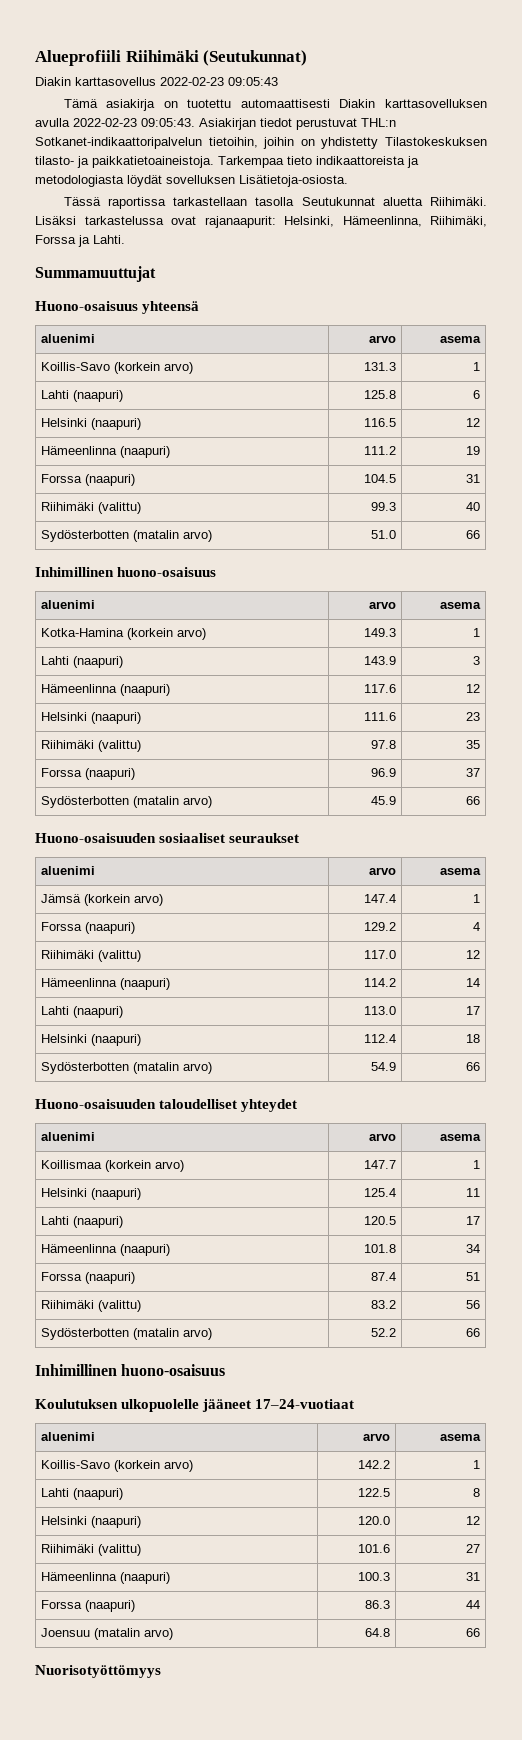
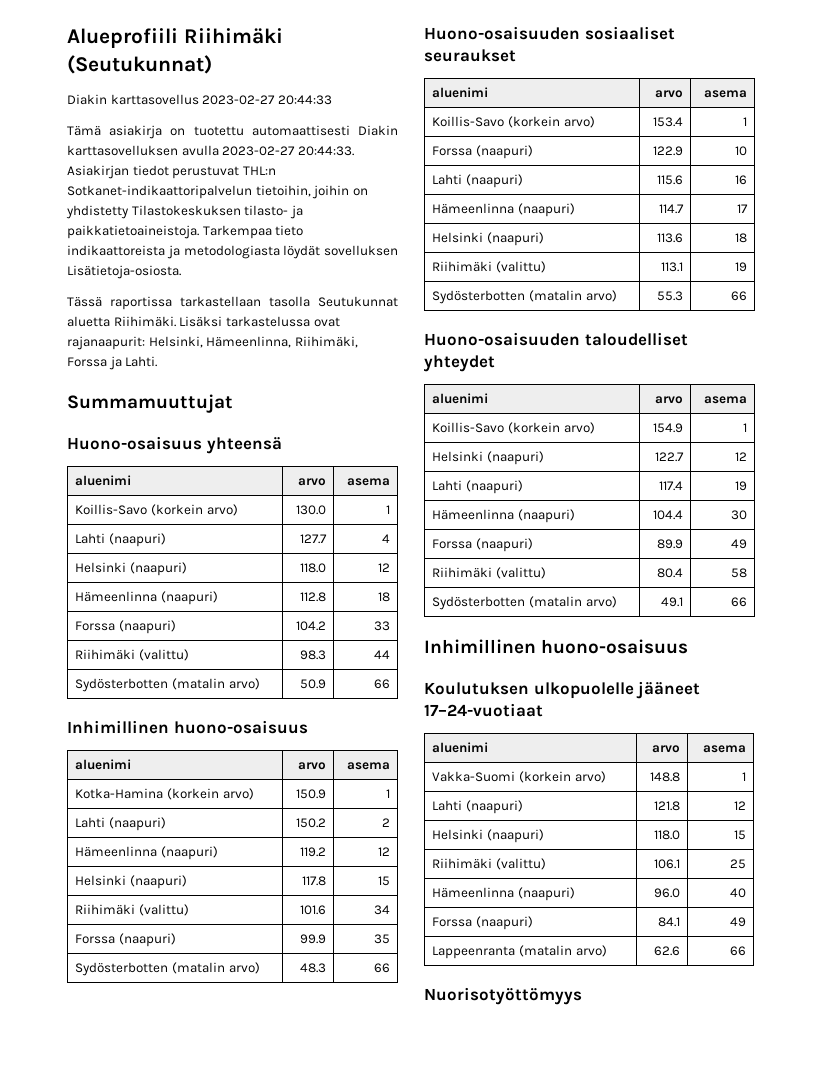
- Diakin karttasovellus 2022-02-23 09:05:43
+ Diakin karttasovellus 2023-02-27 20:44:33
- Tämä asiakirja on tuotettu automaattisesti Diakin karttasovelluksen avulla 2022-02-23 09:05:43.
+ Tämä asiakirja on tuotettu automaattisesti Diakin karttasovelluksen avulla 2023-02-27 20:44:33.
- Koillis-Savo (korkein arvo) | 131.3 | 1
- Lahti (naapuri) | 125.8 | 6
- Helsinki (naapuri) | 116.5 | 12
- Hämeenlinna (naapuri) | 111.2 | 19
- Forssa (naapuri) | 104.5 | 31
- Riihimäki (valittu) | 99.3 | 40
- Sydösterbotten (matalin arvo) | 51.0 | 66
+ Koillis-Savo (korkein arvo) | 130.0 | 1
+ Lahti (naapuri) | 127.7 | 4
+ Helsinki (naapuri) | 118.0 | 12
+ Hämeenlinna (naapuri) | 112.8 | 18
+ Forssa (naapuri) | 104.2 | 33
+ Riihimäki (valittu) | 98.3 | 44
+ Sydösterbotten (matalin arvo) | 50.9 | 66
- Kotka-Hamina (korkein arvo) | 149.3 | 1
- Lahti (naapuri) | 143.9 | 3
- Hämeenlinna (naapuri) | 117.6 | 12
- Helsinki (naapuri) | 111.6 | 23
- Riihimäki (valittu) | 97.8 | 35
- Forssa (naapuri) | 96.9 | 37
- Sydösterbotten (matalin arvo) | 45.9 | 66
+ Kotka-Hamina (korkein arvo) | 150.9 | 1
+ Lahti (naapuri) | 150.2 | 2
+ Hämeenlinna (naapuri) | 119.2 | 12
+ Helsinki (naapuri) | 117.8 | 15
+ Riihimäki (valittu) | 101.6 | 34
+ Forssa (naapuri) | 99.9 | 35
+ Sydösterbotten (matalin arvo) | 48.3 | 66
- Jämsä (korkein arvo) | 147.4 | 1
+ Koillis-Savo (korkein arvo) | 153.4 | 1
- Forssa (naapuri) | 129.2 | 4
- Riihimäki (valittu) | 117.0 | 12
- Hämeenlinna (naapuri) | 114.2 | 14
- Lahti (naapuri) | 113.0 | 17
+ Forssa (naapuri) | 122.9 | 10
+ Lahti (naapuri) | 115.6 | 16
+ Hämeenlinna (naapuri) | 114.7 | 17
- Helsinki (naapuri) | 112.4 | 18
- Sydösterbotten (matalin arvo) | 54.9 | 66
+ Helsinki (naapuri) | 113.6 | 18
+ Riihimäki (valittu) | 113.1 | 19
+ Sydösterbotten (matalin arvo) | 55.3 | 66
- Koillismaa (korkein arvo) | 147.7 | 1
+ Koillis-Savo (korkein arvo) | 154.9 | 1
- Helsinki (naapuri) | 125.4 | 11
- Lahti (naapuri) | 120.5 | 17
- Hämeenlinna (naapuri) | 101.8 | 34
- Forssa (naapuri) | 87.4 | 51
- Riihimäki (valittu) | 83.2 | 56
- Sydösterbotten (matalin arvo) | 52.2 | 66
+ Helsinki (naapuri) | 122.7 | 12
+ Lahti (naapuri) | 117.4 | 19
+ Hämeenlinna (naapuri) | 104.4 | 30
+ Forssa (naapuri) | 89.9 | 49
+ Riihimäki (valittu) | 80.4 | 58
+ Sydösterbotten (matalin arvo) | 49.1 | 66
- Koillis-Savo (korkein arvo) | 142.2 | 1
- Lahti (naapuri) | 122.5 | 8
- Helsinki (naapuri) | 120.0 | 12
- Riihimäki (valittu) | 101.6 | 27
- Hämeenlinna (naapuri) | 100.3 | 31
- Forssa (naapuri) | 86.3 | 44
- Joensuu (matalin arvo) | 64.8 | 66
+ Vakka-Suomi (korkein arvo) | 148.8 | 1
+ Lahti (naapuri) | 121.8 | 12
+ Helsinki (naapuri) | 118.0 | 15
+ Riihimäki (valittu) | 106.1 | 25
+ Hämeenlinna (naapuri) | 96.0 | 40
+ Forssa (naapuri) | 84.1 | 49
+ Lappeenranta (matalin arvo) | 62.6 | 66

